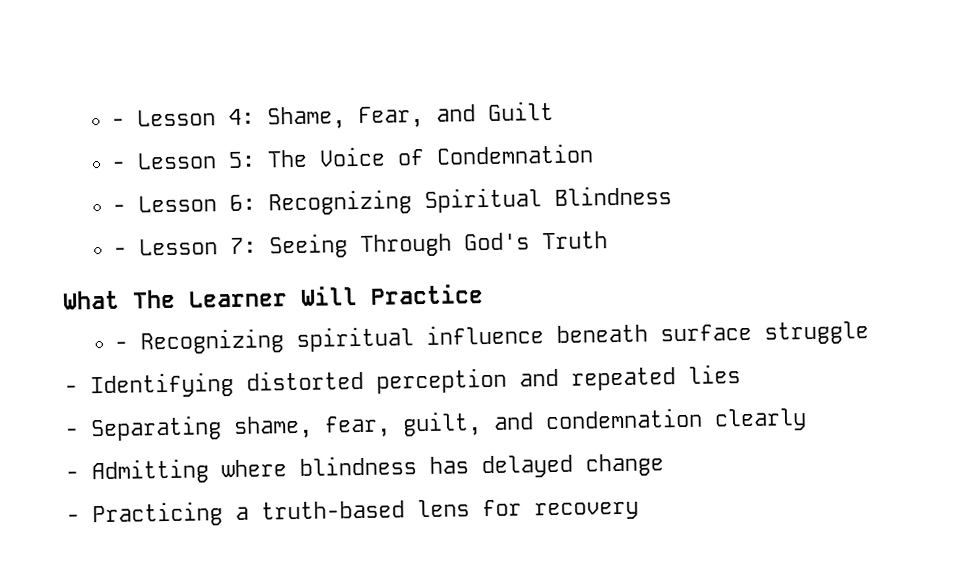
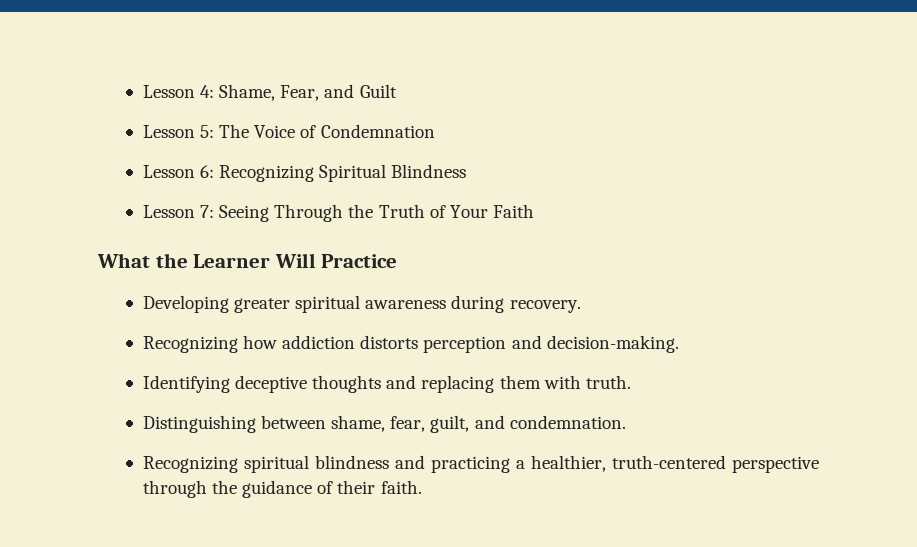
- - Lesson 4: Shame, Fear, and Guilt
+ Lesson 4: Shame, Fear, and Guilt
- - Lesson 5: The Voice of Condemnation
+ Lesson 5: The Voice of Condemnation
- - Lesson 6: Recognizing Spiritual Blindness
+ Lesson 6: Recognizing Spiritual Blindness
- - Lesson 7: Seeing Through God's Truth
+ Lesson 7: Seeing Through the Truth of Your Faith
- What The Learner Will Practice
+ What the Learner Will Practice
- - Recognizing spiritual influence beneath surface struggle
- - Identifying distorted perception and repeated lies
- - Separating shame, fear, guilt, and condemnation clearly
- - Admitting where blindness has delayed change
- - Practicing a truth-based lens for recovery
+ Developing greater spiritual awareness during recovery.
+ Recognizing how addiction distorts perception and decision-making.
+ Identifying deceptive thoughts and replacing them with truth.
+ Distinguishing between shame, fear, guilt, and condemnation.
+ Recognizing spiritual blindness and practicing a healthier, truth-centered perspective through the guidance of their faith.

